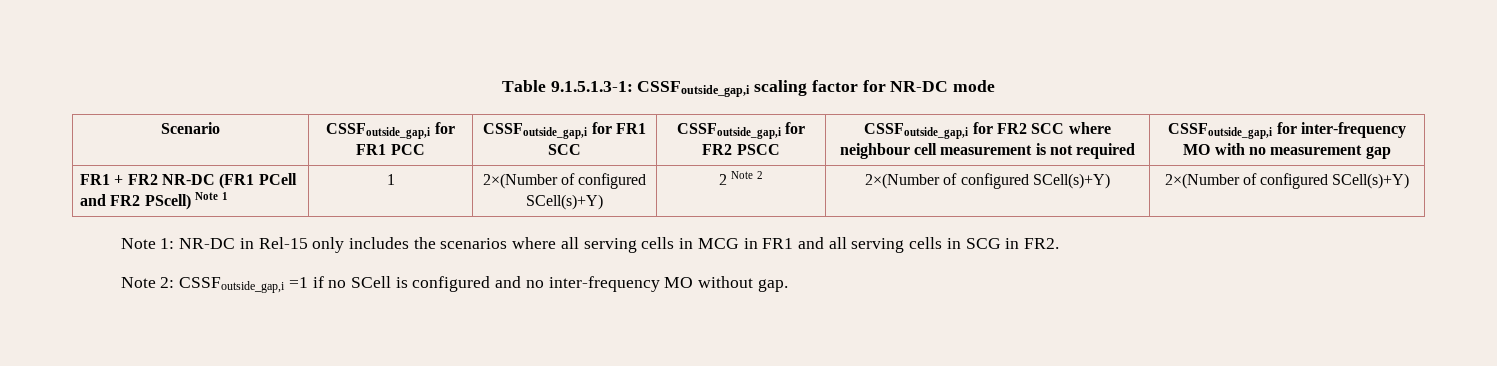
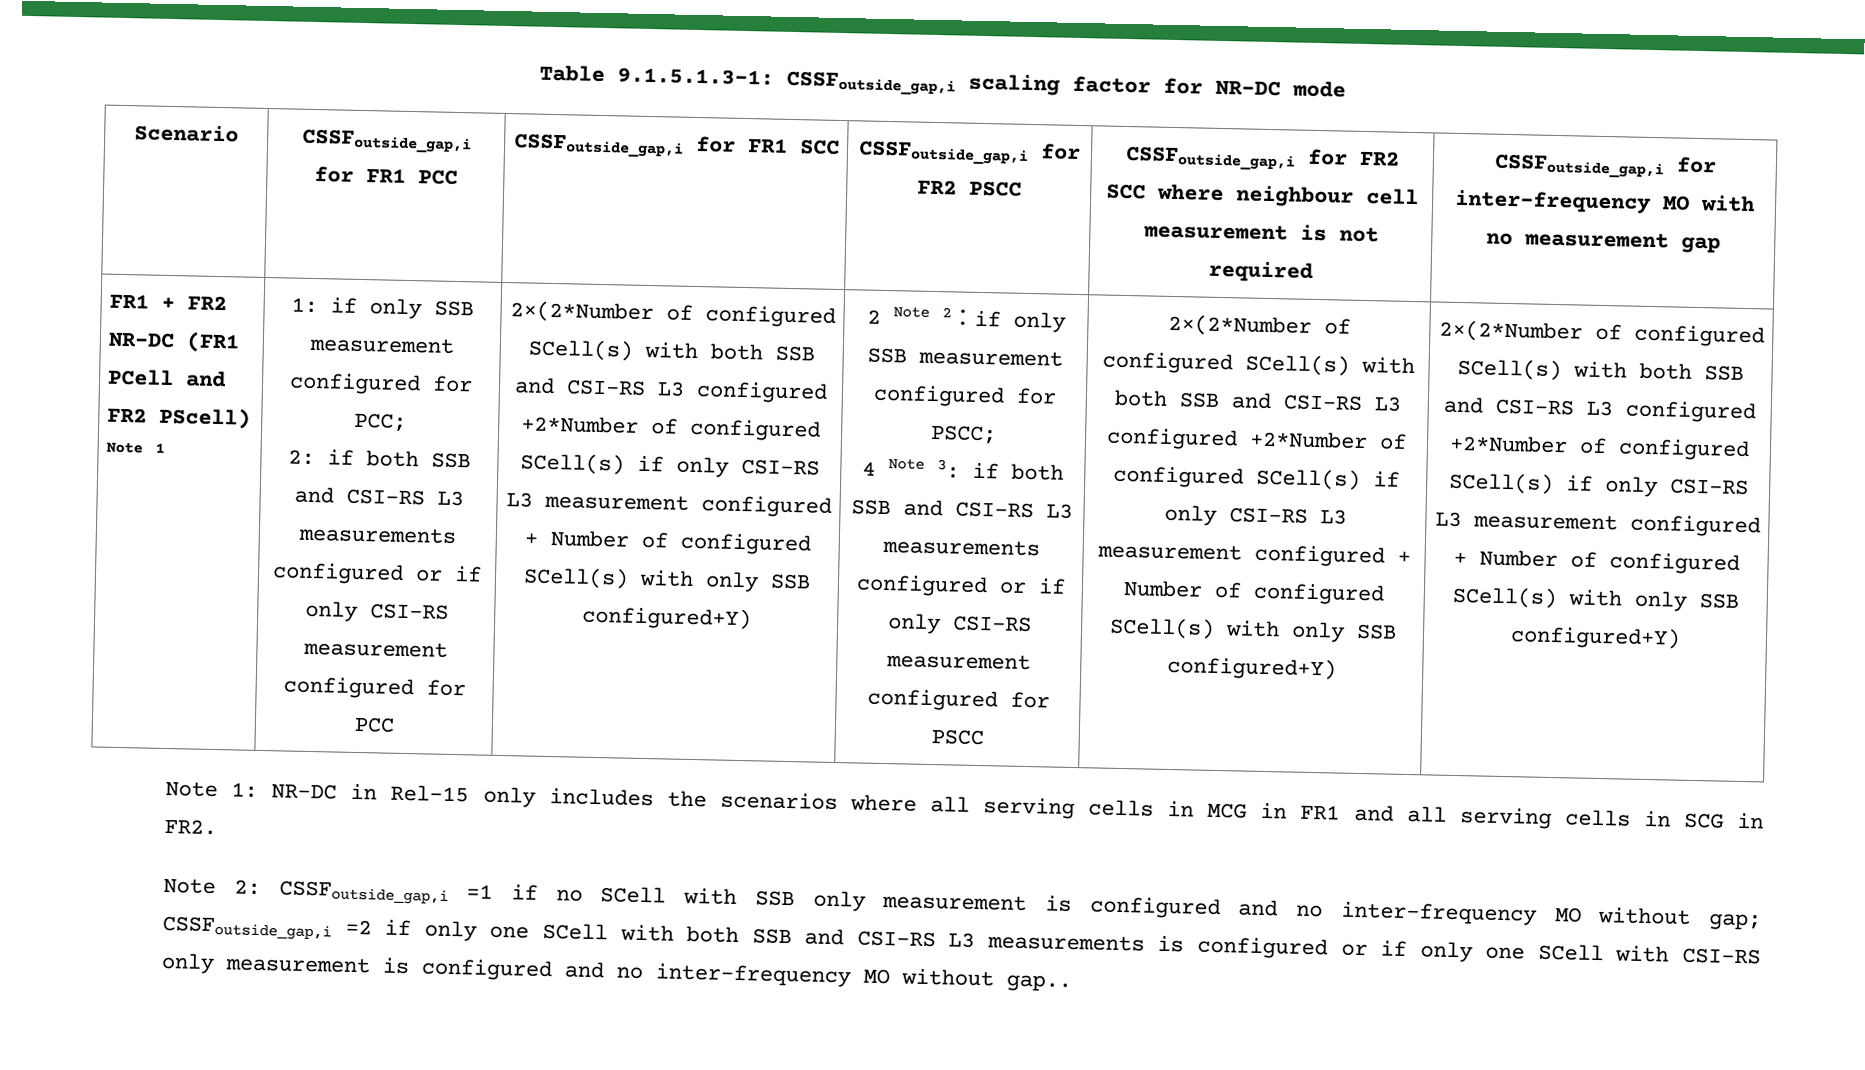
- 1 | 2×(Number of configured SCell(s)+Y) | 2 Note 2 | 2×(Number of configured SCell(s)+Y) | 2×(Number of configured SCell(s)+Y)
+ 1: if only SSB measurement configured for PCC;
+ 2: if both SSB and CSI-RS L3 measurements configured or if only CSI-RS measurement configured for PCC | 2×(2*Number of configured SCell(s) with both SSB and CSI-RS L3 configured +2*Number of configured SCell(s) if only CSI-RS L3 measurement configured + Number of configured SCell(s) with only SSB configured+Y) | 2 Note 2：if only SSB measurement configured for PSCC;
+ 4 Note 3: if both SSB and CSI-RS L3 measurements configured or if only CSI-RS measurement configured for PSCC | 2×(2*Number of configured SCell(s) with both SSB and CSI-RS L3 configured +2*Number of configured SCell(s) if only CSI-RS L3 measurement configured + Number of configured SCell(s) with only SSB configured+Y) | 2×(2*Number of configured SCell(s) with both SSB and CSI-RS L3 configured +2*Number of configured SCell(s) if only CSI-RS L3 measurement configured + Number of configured SCell(s) with only SSB configured+Y)
- Note 2: CSSFoutside_gap,i =1 if no SCell is configured and no inter-frequency MO without gap.
+ Note 2: CSSFoutside_gap,i =1 if no SCell with SSB only measurement is configured and no inter-frequency MO without gap; CSSFoutside_gap,i =2 if only one SCell with both SSB and CSI-RS L3 measurements is configured or if only one SCell with CSI-RS only measurement is configured and no inter-frequency MO without gap..

